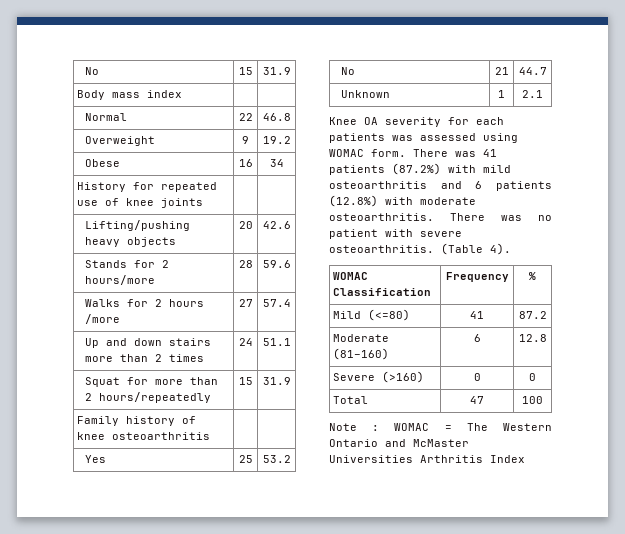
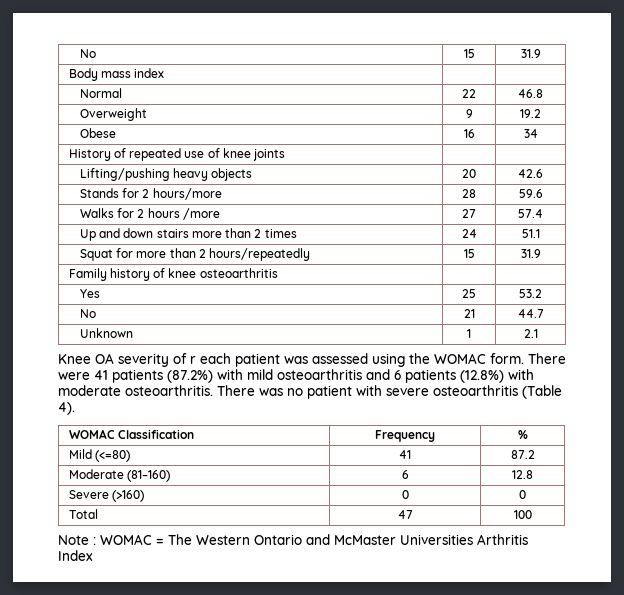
- History for repeated use of knee joints | |
+ History of repeated use of knee joints | |
- Knee OA severity for each patients was assessed using WOMAC form.
+ Knee OA severity of r each patient was assessed using the WOMAC form.
- There was 41 patients (87.2%) with mild osteoarthritis and 6 patients (12.8%) with moderate osteoarthritis.
+ There were 41 patients (87.2%) with mild osteoarthritis and 6 patients (12.8%) with moderate osteoarthritis.
- There was no patient with severe osteoarthritis. (Table 4).
+ There was no patient with severe osteoarthritis (Table 4).

